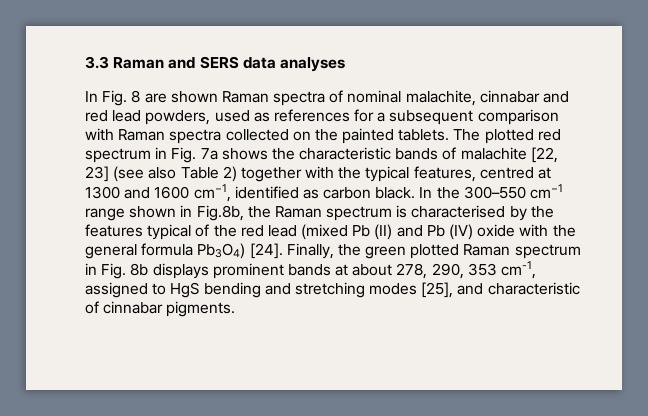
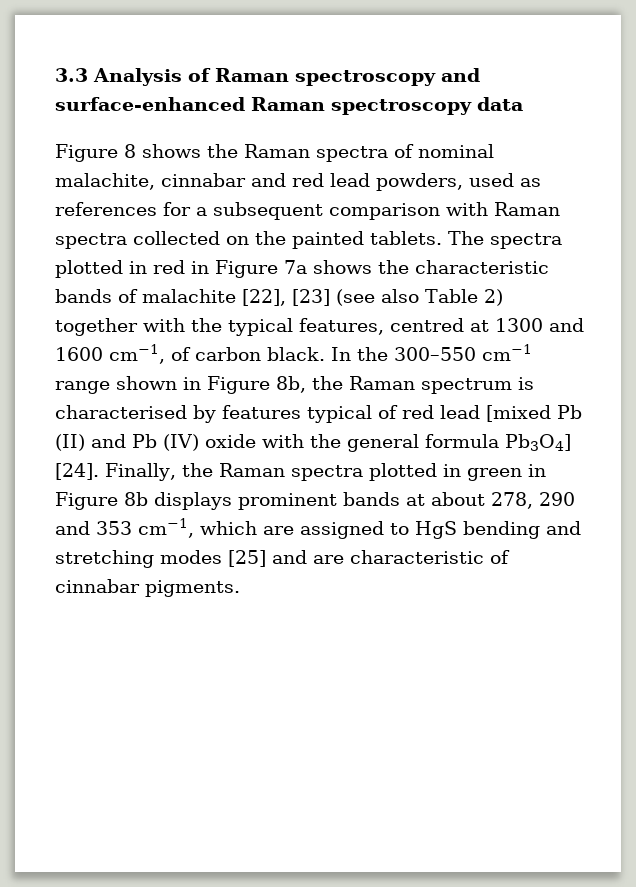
- 3.3 Raman and SERS data analyses
- In Fig. 8 are shown Raman spectra of nominal malachite, cinnabar and red lead powders, used as references for a subsequent comparison with Raman spectra collected on the painted tablets.
+ 3.3 Analysis of Raman spectroscopy and surface-enhanced Raman spectroscopy data
+ Figure 8 shows the Raman spectra of nominal malachite, cinnabar and red lead powders, used as references for a subsequent comparison with Raman spectra collected on the painted tablets.
- The plotted red spectrum in Fig. 7a shows the characteristic bands of malachite [22, 23] (see also Table 2) together with the typical features, centred at 1300 and 1600 cm−1, identified as carbon black.
+ The spectra plotted in red in Figure 7a shows the characteristic bands of malachite [22], [23] (see also Table 2) together with the typical features, centred at 1300 and 1600 cm−1, of carbon black.
- In the 300–550 cm−1 range shown in Fig.8b, the Raman spectrum is characterised by the features typical of the red lead (mixed Pb (II) and Pb (IV) oxide with the general formula Pb3O4) [24].
+ In the 300–550 cm−1 range shown in Figure 8b, the Raman spectrum is characterised by features typical of red lead [mixed Pb (II) and Pb (IV) oxide with the general formula Pb3O4] [24].
- Finally, the green plotted Raman spectrum in Fig. 8b displays prominent bands at about 278, 290, 353 cm-1, assigned to HgS bending and stretching modes [25], and characteristic of cinnabar pigments.
+ Finally, the Raman spectra plotted in green in Figure 8b displays prominent bands at about 278, 290 and 353 cm−1, which are assigned to HgS bending and stretching modes [25] and are characteristic of cinnabar pigments.

